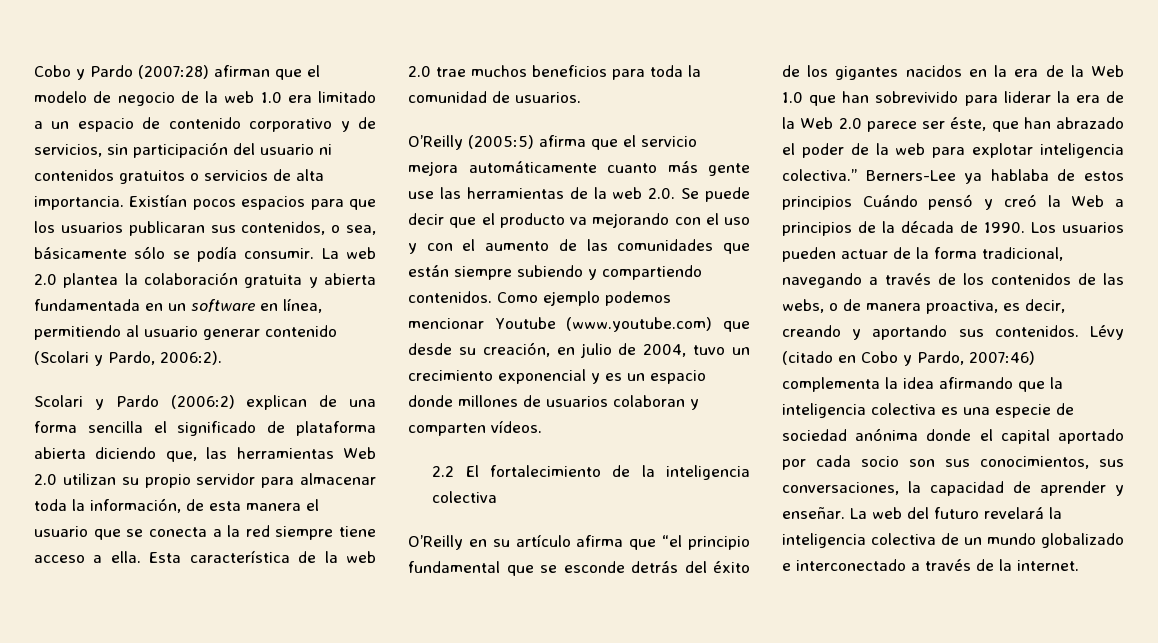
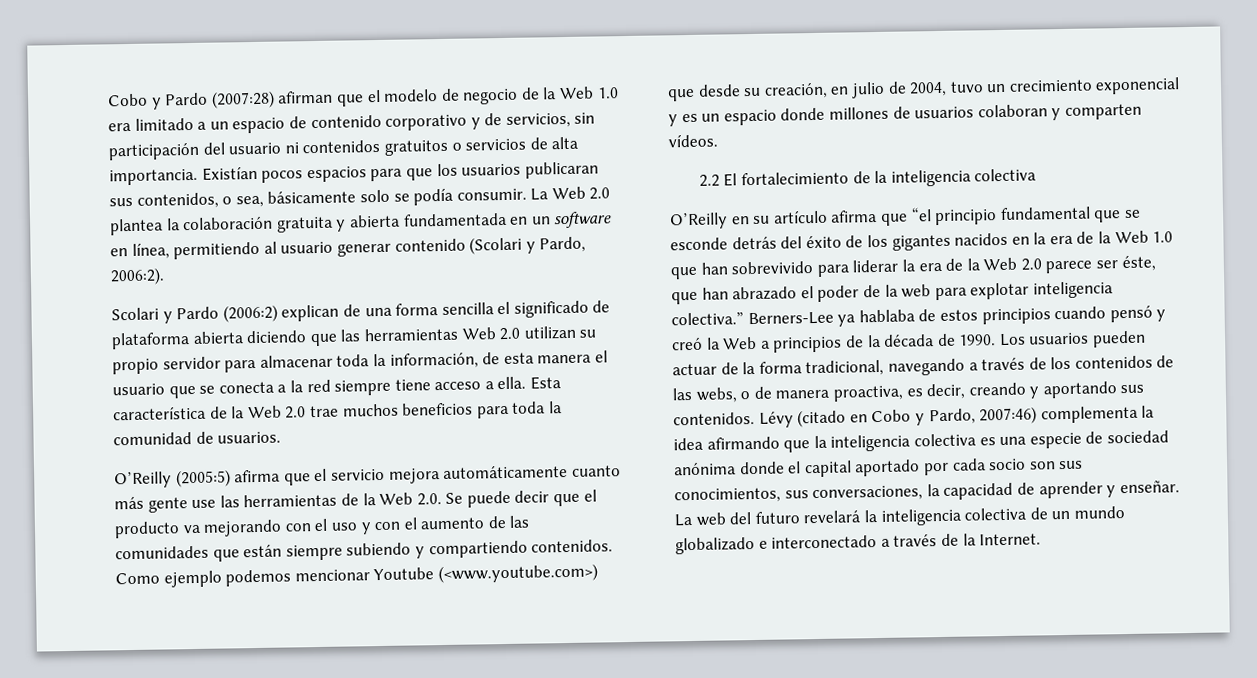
- Cobo y Pardo (2007:28) afirman que el modelo de negocio de la web 1.0 era limitado a un espacio de contenido corporativo y de servicios, sin participación del usuario ni contenidos gratuitos o servicios de alta importancia.
+ Cobo y Pardo (2007:28) afirman que el modelo de negocio de la Web 1.0 era limitado a un espacio de contenido corporativo y de servicios, sin participación del usuario ni contenidos gratuitos o servicios de alta importancia.
- Existían pocos espacios para que los usuarios publicaran sus contenidos, o sea, básicamente sólo se podía consumir.
+ Existían pocos espacios para que los usuarios publicaran sus contenidos, o sea, básicamente solo se podía consumir.
- La web 2.0 plantea la colaboración gratuita y abierta fundamentada en un software en línea, permitiendo al usuario generar contenido (Scolari y Pardo, 2006:2).
+ La Web 2.0 plantea la colaboración gratuita y abierta fundamentada en un software en línea, permitiendo al usuario generar contenido (Scolari y Pardo, 2006:2).
- Scolari y Pardo (2006:2) explican de una forma sencilla el significado de plataforma abierta diciendo que, las herramientas Web 2.0 utilizan su propio servidor para almacenar toda la información, de esta manera el usuario que se conecta a la red siempre tiene acceso a ella.
+ Scolari y Pardo (2006:2) explican de una forma sencilla el significado de plataforma abierta diciendo que las herramientas Web 2.0 utilizan su propio servidor para almacenar toda la información, de esta manera el usuario que se conecta a la red siempre tiene acceso a ella.
- Esta característica de la web 2.0 trae muchos beneficios para toda la comunidad de usuarios.
+ Esta característica de la Web 2.0 trae muchos beneficios para toda la comunidad de usuarios.
- O’Reilly (2005:5) afirma que el servicio mejora automáticamente cuanto más gente use las herramientas de la web 2.0. Se puede decir que el producto va mejorando con el uso y con el aumento de las comunidades que están siempre subiendo y compartiendo contenidos.
+ O’Reilly (2005:5) afirma que el servicio mejora automáticamente cuanto más gente use las herramientas de la Web 2.0. Se puede decir que el producto va mejorando con el uso y con el aumento de las comunidades que están siempre subiendo y compartiendo contenidos.
- Como ejemplo podemos mencionar Youtube (www.youtube.com) que desde su creación, en julio de 2004, tuvo un crecimiento exponencial y es un espacio donde millones de usuarios colaboran y comparten vídeos.
+ Como ejemplo podemos mencionar Youtube (<www.youtube.com>) que desde su creación, en julio de 2004, tuvo un crecimiento exponencial y es un espacio donde millones de usuarios colaboran y comparten vídeos.
- Berners-Lee ya hablaba de estos principios Cuándo pensó y creó la Web a principios de la década de 1990.
+ Berners-Lee ya hablaba de estos principios cuando pensó y creó la Web a principios de la década de 1990.
- La web del futuro revelará la inteligencia colectiva de un mundo globalizado e interconectado a través de la internet.
+ La web del futuro revelará la inteligencia colectiva de un mundo globalizado e interconectado a través de la Internet.

